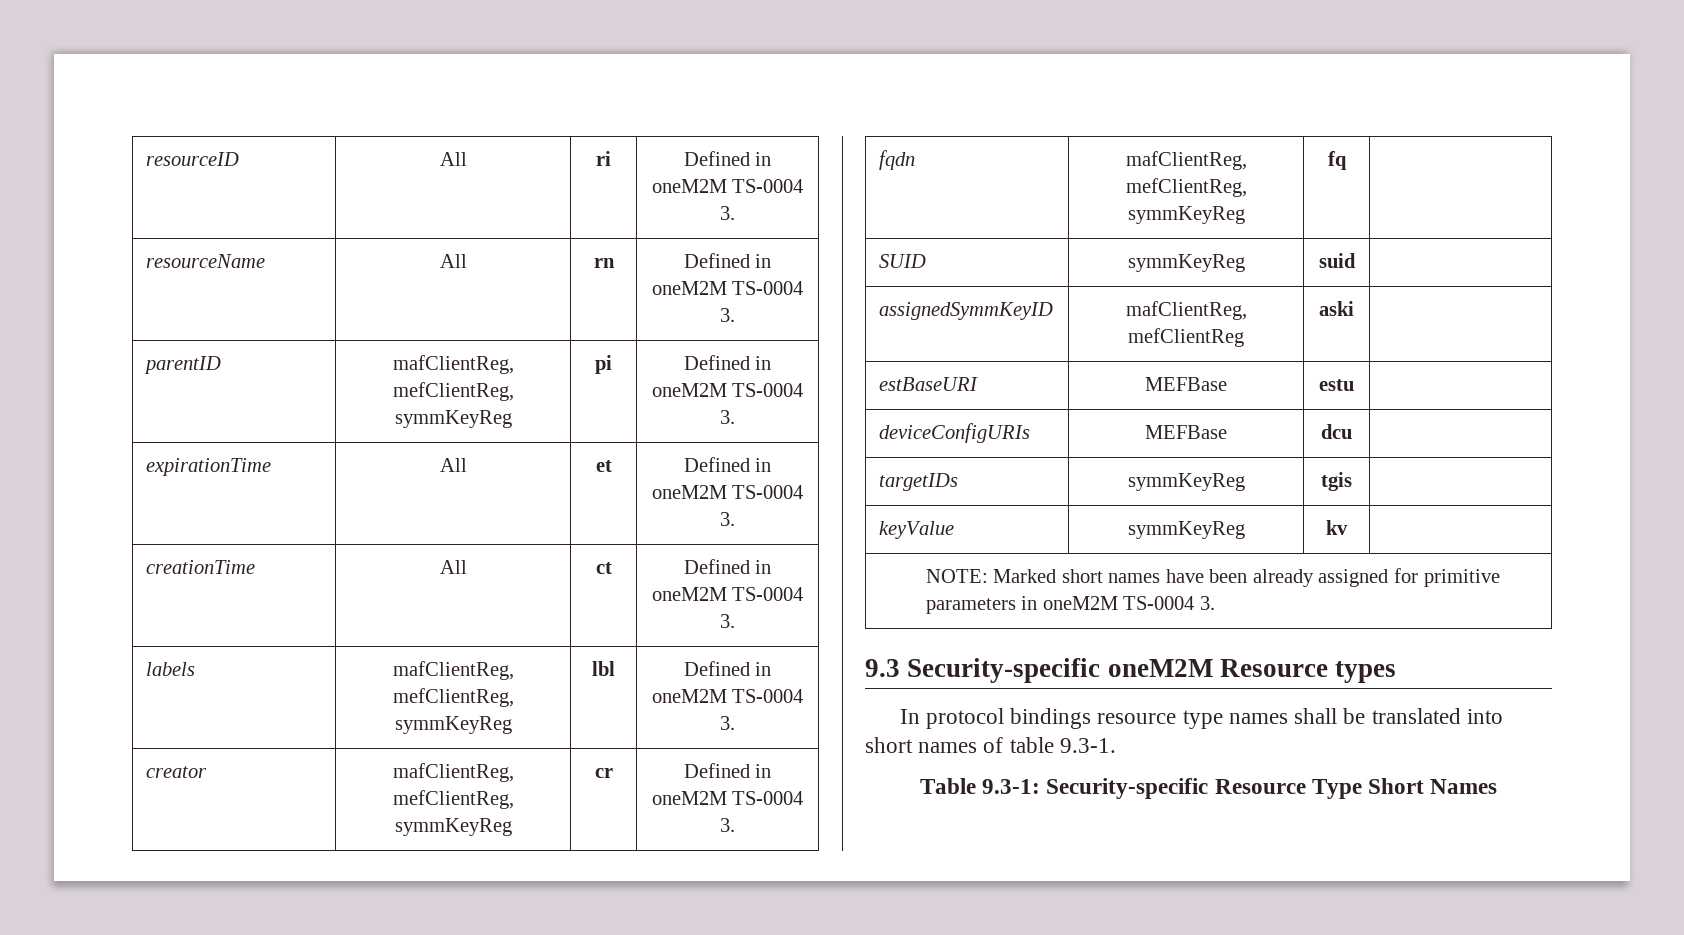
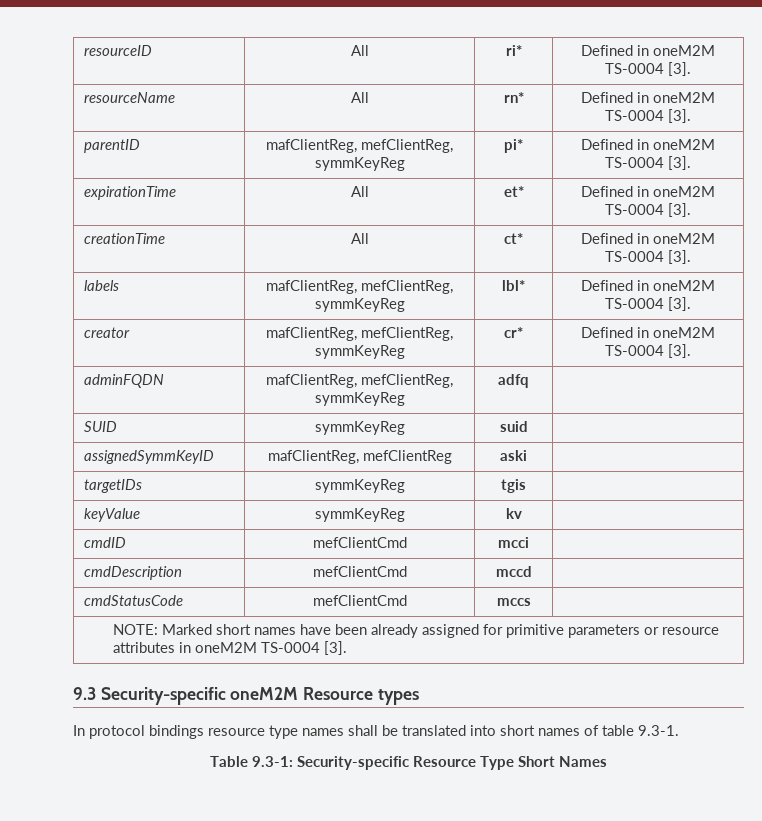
- resourceID | All | ri | Defined in oneM2M TS-0004 3.
+ resourceID | All | ri* | Defined in oneM2M TS-0004 [3].
- resourceName | All | rn | Defined in oneM2M TS-0004 3.
+ resourceName | All | rn* | Defined in oneM2M TS-0004 [3].
- parentID | mafClientReg, mefClientReg, symmKeyReg | pi | Defined in oneM2M TS-0004 3.
+ parentID | mafClientReg, mefClientReg, symmKeyReg | pi* | Defined in oneM2M TS-0004 [3].
- expirationTime | All | et | Defined in oneM2M TS-0004 3.
+ expirationTime | All | et* | Defined in oneM2M TS-0004 [3].
- creationTime | All | ct | Defined in oneM2M TS-0004 3.
+ creationTime | All | ct* | Defined in oneM2M TS-0004 [3].
- labels | mafClientReg, mefClientReg, symmKeyReg | lbl | Defined in oneM2M TS-0004 3.
+ labels | mafClientReg, mefClientReg, symmKeyReg | lbl* | Defined in oneM2M TS-0004 [3].
- creator | mafClientReg, mefClientReg, symmKeyReg | cr | Defined in oneM2M TS-0004 3.
- fqdn | mafClientReg, mefClientReg, symmKeyReg | fq |
+ creator | mafClientReg, mefClientReg, symmKeyReg | cr* | Defined in oneM2M TS-0004 [3].
+ adminFQDN | mafClientReg, mefClientReg, symmKeyReg | adfq |
- estBaseURI | MEFBase | estu |
- deviceConfigURIs | MEFBase | dcu |
+ cmdID | mefClientCmd | mcci |
+ cmdDescription | mefClientCmd | mccd |
+ cmdStatusCode | mefClientCmd | mccs |
- NOTE: Marked short names have been already assigned for primitive parameters in oneM2M TS-0004 3.
+ NOTE: Marked short names have been already assigned for primitive parameters or resource attributes in oneM2M TS-0004 [3].

